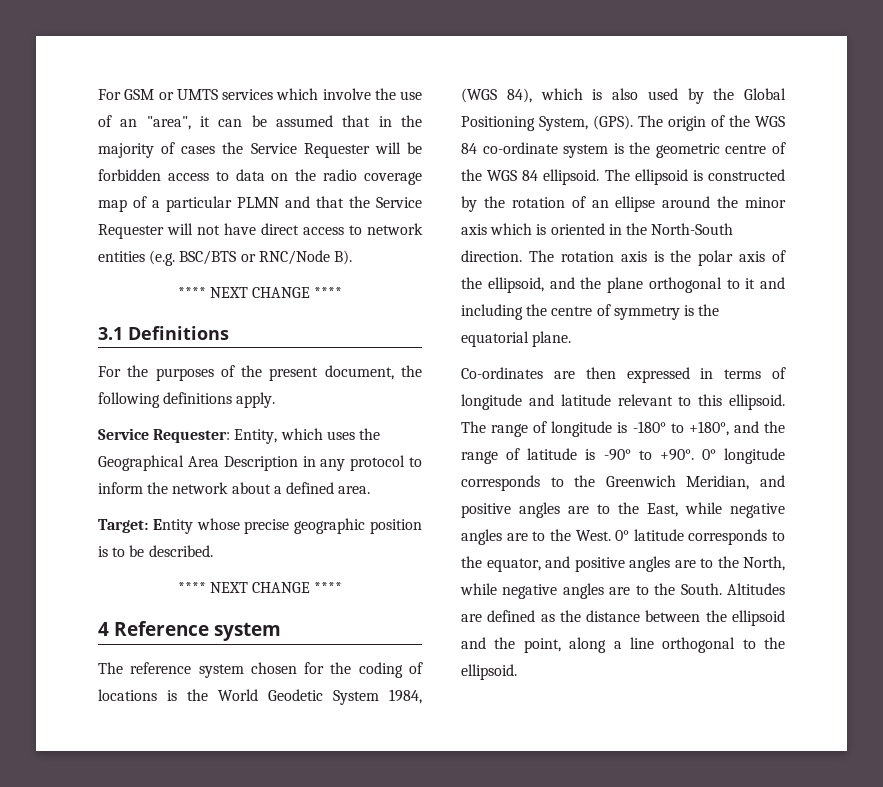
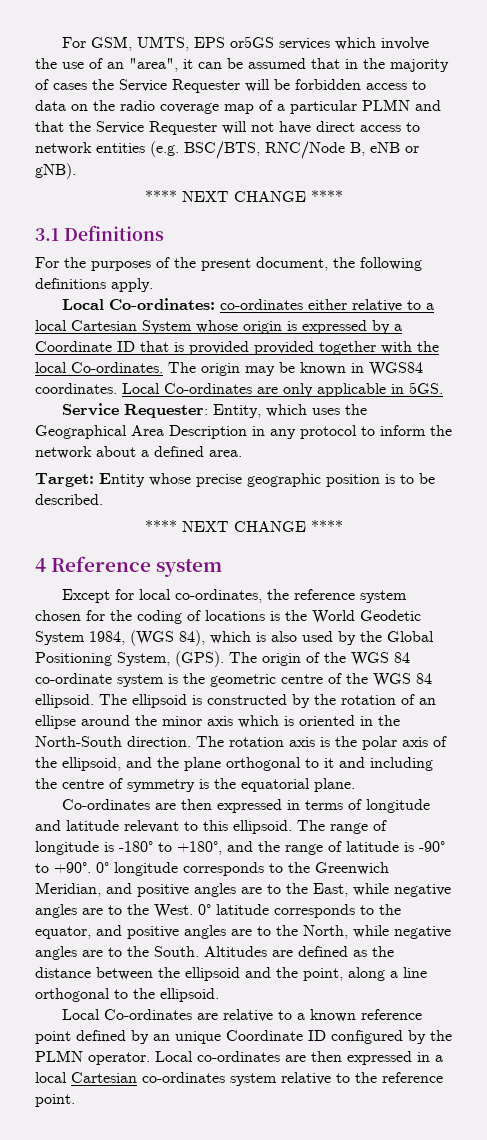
- For GSM or UMTS services which involve the use of an "area", it can be assumed that in the majority of cases the Service Requester will be forbidden access to data on the radio coverage map of a particular PLMN and that the Service Requester will not have direct access to network entities (e.g. BSC/BTS or RNC/Node B).
+ For GSM, UMTS, EPS or5GS services which involve the use of an "area", it can be assumed that in the majority of cases the Service Requester will be forbidden access to data on the radio coverage map of a particular PLMN and that the Service Requester will not have direct access to network entities (e.g. BSC/BTS, RNC/Node B, eNB or gNB).
+ Local Co-ordinates: co-ordinates either relative to a local Cartesian System whose origin is expressed by a Coordinate ID that is provided provided together with the local Co-ordinates. The origin may be known in WGS84 coordinates. Local Co-ordinates are only applicable in 5GS.
- The reference system chosen for the coding of locations is the World Geodetic System 1984, (WGS 84), which is also used by the Global Positioning System, (GPS).
+ Except for local co-ordinates, the reference system chosen for the coding of locations is the World Geodetic System 1984, (WGS 84), which is also used by the Global Positioning System, (GPS).
+ Local Co-ordinates are relative to a known reference point defined by an unique Coordinate ID configured by the PLMN operator. Local co-ordinates are then expressed in a local Cartesian co-ordinates system relative to the reference point.

